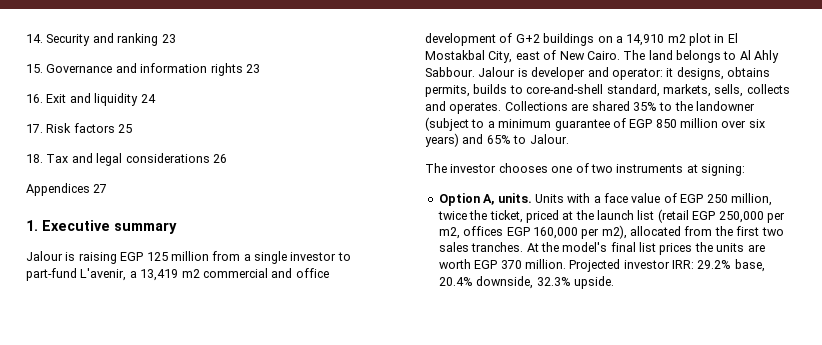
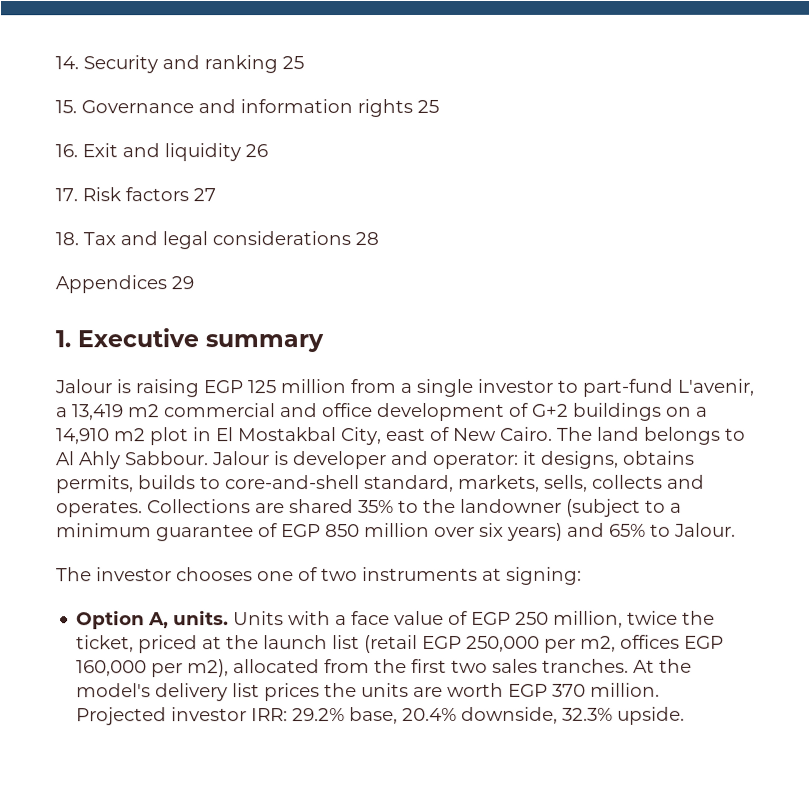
- 14. Security and ranking 23
+ 14. Security and ranking 25
- 15. Governance and information rights 23
+ 15. Governance and information rights 25
- 16. Exit and liquidity 24
+ 16. Exit and liquidity 26
- 17. Risk factors 25
+ 17. Risk factors 27
- 18. Tax and legal considerations 26
+ 18. Tax and legal considerations 28
- Appendices 27
+ Appendices 29
- At the model's final list prices the units are worth EGP 370 million.
+ At the model's delivery list prices the units are worth EGP 370 million.

